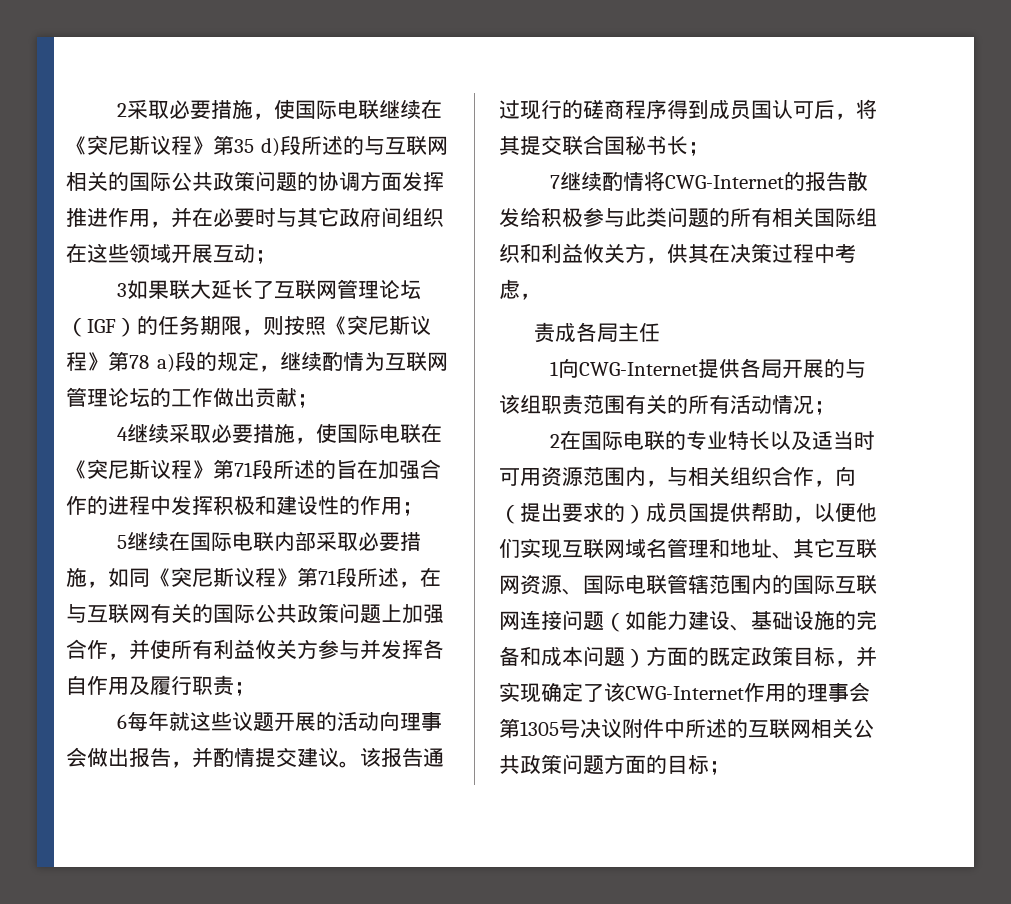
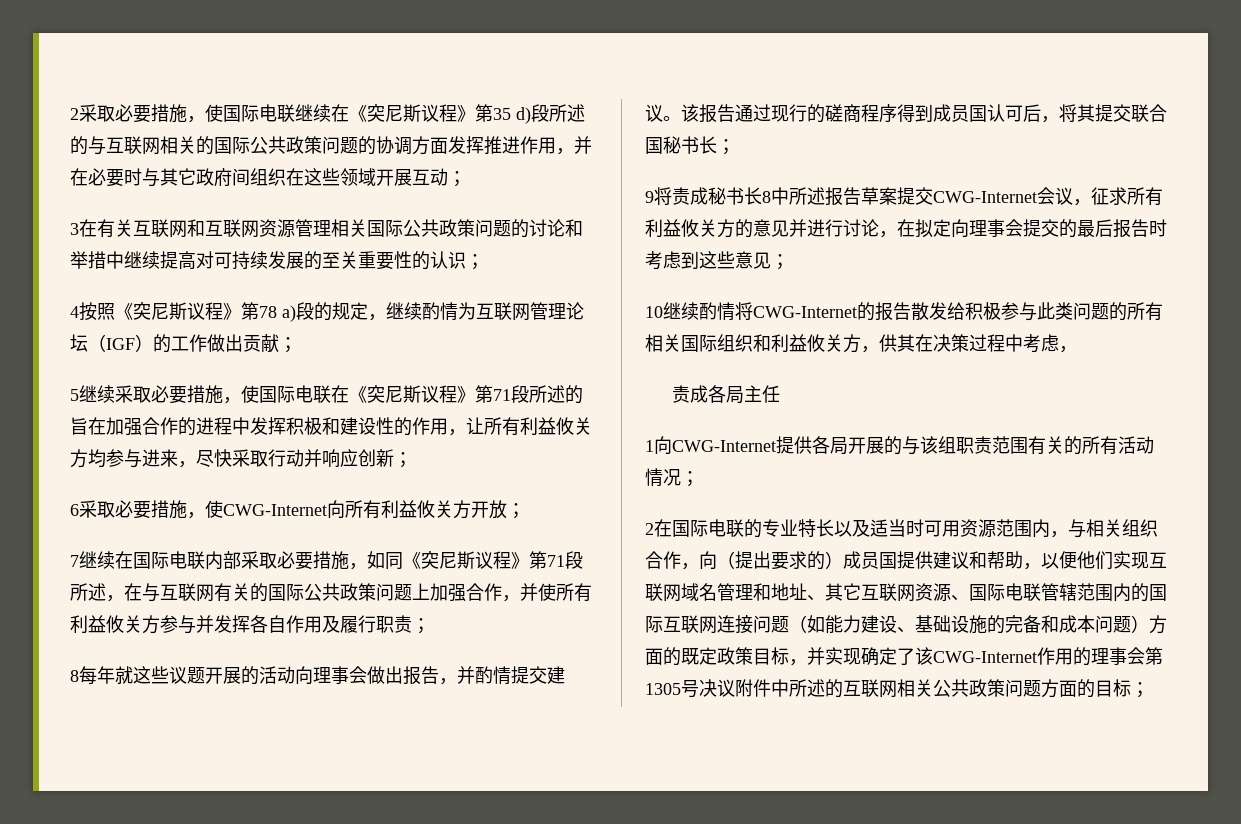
- 3如果联大延长了互联网管理论坛（IGF）的任务期限，则按照《突尼斯议程》第78 a)段的规定，继续酌情为互联网管理论坛的工作做出贡献；
+ 3在有关互联网和互联网资源管理相关国际公共政策问题的讨论和举措中继续提高对可持续发展的至关重要性的认识；
+ 4按照《突尼斯议程》第78 a)段的规定，继续酌情为互联网管理论坛（IGF）的工作做出贡献；
- 4继续采取必要措施，使国际电联在《突尼斯议程》第71段所述的旨在加强合作的进程中发挥积极和建设性的作用；
- 5继续在国际电联内部采取必要措施，如同《突尼斯议程》第71段所述，在与互联网有关的国际公共政策问题上加强合作，并使所有利益攸关方参与并发挥各自作用及履行职责；
+ 5继续采取必要措施，使国际电联在《突尼斯议程》第71段所述的旨在加强合作的进程中发挥积极和建设性的作用，让所有利益攸关方均参与进来，尽快采取行动并响应创新；
+ 6采取必要措施，使CWG-Internet向所有利益攸关方开放；
+ 7继续在国际电联内部采取必要措施，如同《突尼斯议程》第71段所述，在与互联网有关的国际公共政策问题上加强合作，并使所有利益攸关方参与并发挥各自作用及履行职责；
- 6每年就这些议题开展的活动向理事会做出报告，并酌情提交建议。
+ 8每年就这些议题开展的活动向理事会做出报告，并酌情提交建议。
- 7继续酌情将CWG-Internet的报告散发给积极参与此类问题的所有相关国际组织和利益攸关方，供其在决策过程中考虑，
+ 9将责成秘书长8中所述报告草案提交CWG-Internet会议，征求所有利益攸关方的意见并进行讨论，在拟定向理事会提交的最后报告时考虑到这些意见；
+ 10继续酌情将CWG-Internet的报告散发给积极参与此类问题的所有相关国际组织和利益攸关方，供其在决策过程中考虑，
- 2在国际电联的专业特长以及适当时可用资源范围内，与相关组织合作，向（提出要求的）成员国提供帮助，以便他们实现互联网域名管理和地址、其它互联网资源、国际电联管辖范围内的国际互联网连接问题（如能力建设、基础设施的完备和成本问题）方面的既定政策目标，并实现确定了该CWG-Internet作用的理事会第1305号决议附件中所述的互联网相关公共政策问题方面的目标；
+ 2在国际电联的专业特长以及适当时可用资源范围内，与相关组织合作，向（提出要求的）成员国提供建议和帮助，以便他们实现互联网域名管理和地址、其它互联网资源、国际电联管辖范围内的国际互联网连接问题（如能力建设、基础设施的完备和成本问题）方面的既定政策目标，并实现确定了该CWG-Internet作用的理事会第1305号决议附件中所述的互联网相关公共政策问题方面的目标；

